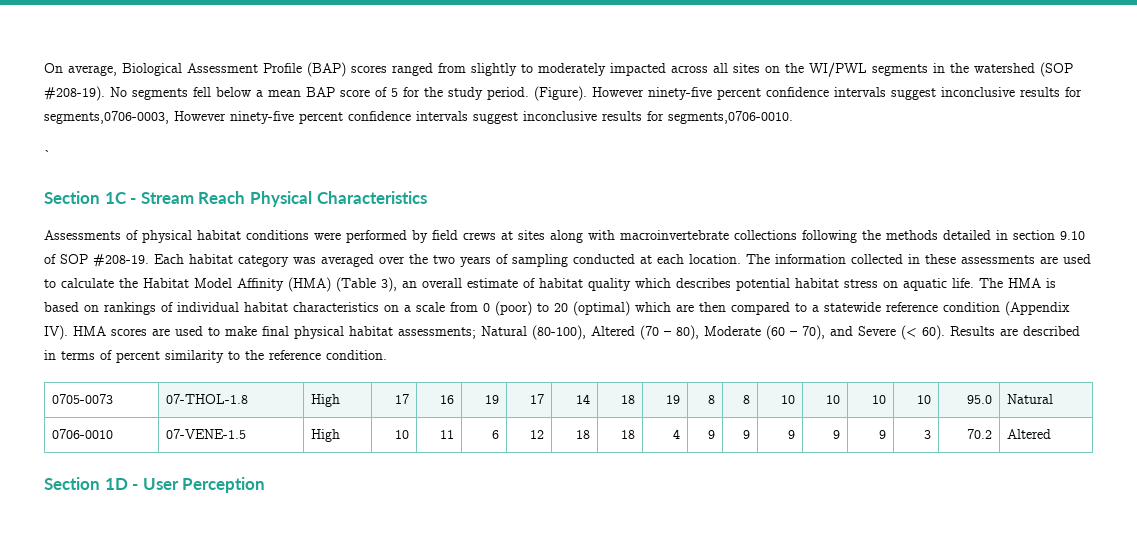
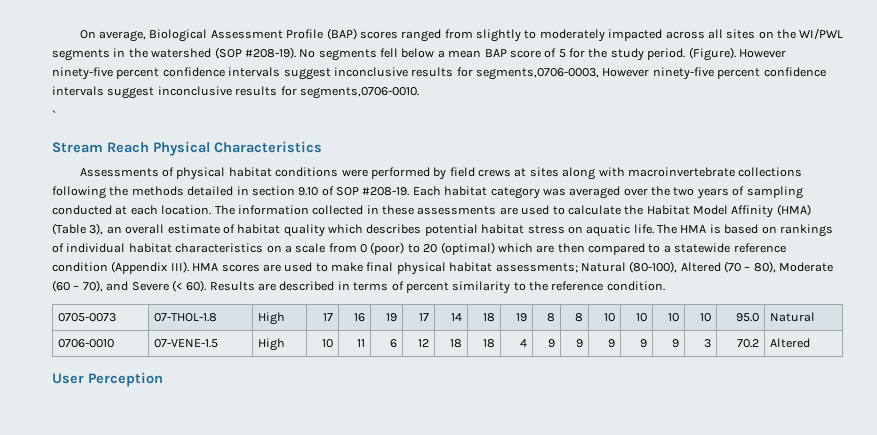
- Section 1C - Stream Reach Physical Characteristics
+ Stream Reach Physical Characteristics
- The HMA is based on rankings of individual habitat characteristics on a scale from 0 (poor) to 20 (optimal) which are then compared to a statewide reference condition (Appendix IV). HMA scores are used to make final physical habitat assessments; Natural (80-100), Altered (70 – 80), Moderate (60 – 70), and Severe (< 60).
+ The HMA is based on rankings of individual habitat characteristics on a scale from 0 (poor) to 20 (optimal) which are then compared to a statewide reference condition (Appendix III). HMA scores are used to make final physical habitat assessments; Natural (80-100), Altered (70 – 80), Moderate (60 – 70), and Severe (< 60).
- Section 1D - User Perception
+ User Perception

